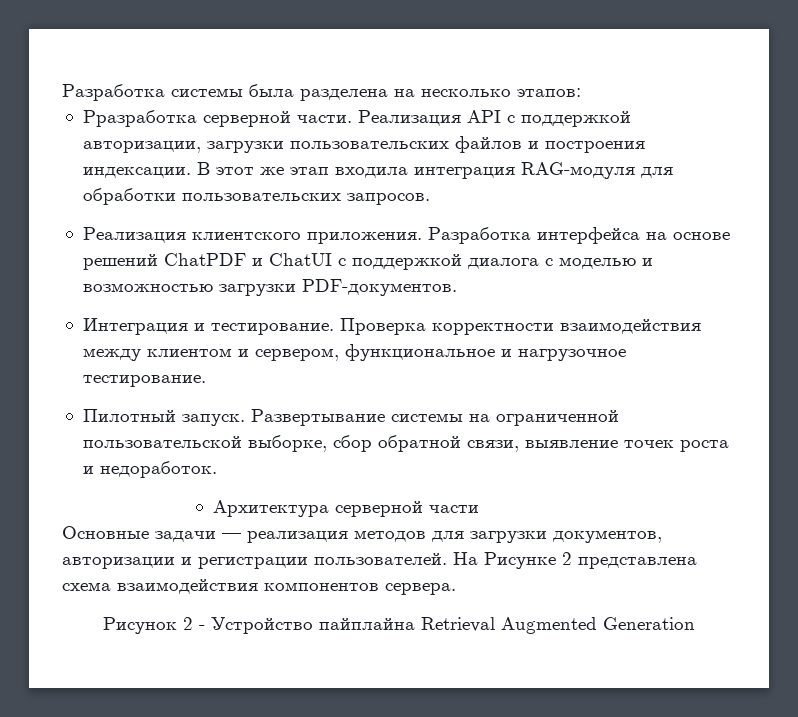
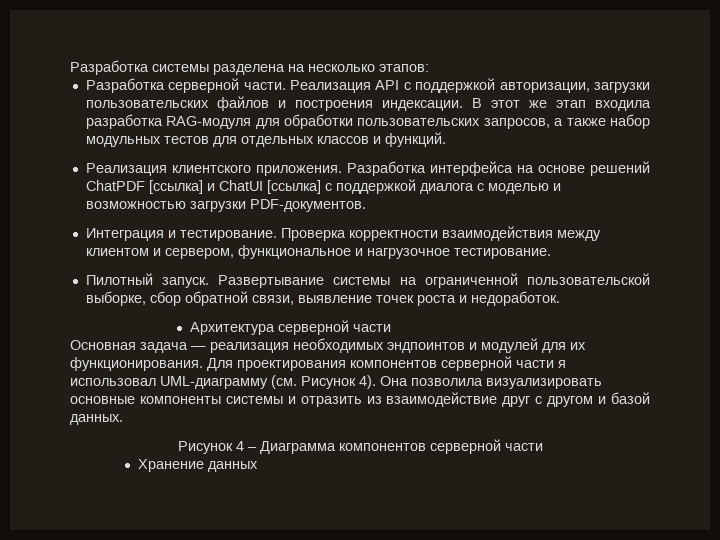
- Разработка системы была разделена на несколько этапов:
+ Разработка системы разделена на несколько этапов:
- Рразработка серверной части.
+ Разработка серверной части.
- В этот же этап входила интеграция RAG-модуля для обработки пользовательских запросов.
+ В этот же этап входила разработка RAG-модуля для обработки пользовательских запросов, а также набор модульных тестов для отдельных классов и функций.
- Разработка интерфейса на основе решений ChatPDF и ChatUI с поддержкой диалога с моделью и возможностью загрузки PDF-документов.
+ Разработка интерфейса на основе решений ChatPDF [ссылка] и ChatUI [ссылка] с поддержкой диалога с моделью и возможностью загрузки PDF-документов.
- Основные задачи — реализация методов для загрузки документов, авторизации и регистрации пользователей. На Рисунке 2 представлена схема взаимодействия компонентов сервера.
- Рисунок 2 - Устройство пайплайна Retrieval Augmented Generation
+ Основная задача — реализация необходимых эндпоинтов и модулей для их функционирования. Для проектирования компонентов серверной части я использовал UML-диаграмму (см. Рисунок 4). Она позволила визуализировать основные компоненты системы и отразить из взаимодействие друг с другом и базой данных.
+ Рисунок 4 – Диаграмма компонентов серверной части
+ Хранение данных

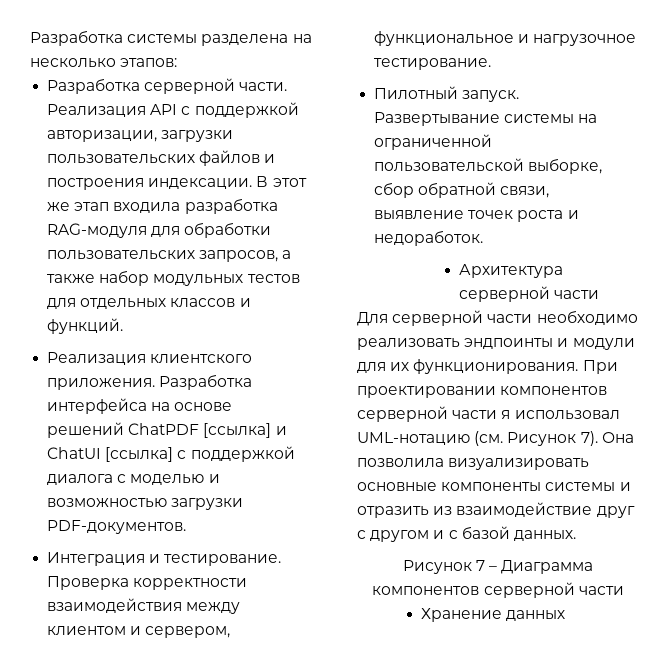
- Основная задача — реализация необходимых эндпоинтов и модулей для их функционирования.
+ Для серверной части необходимо реализовать эндпоинты и модули для их функционирования.
- Для проектирования компонентов серверной части я использовал UML-диаграмму (см. Рисунок 4).
+ При проектировании компонентов серверной части я использовал UML-нотацию (см. Рисунок 7).
- Она позволила визуализировать основные компоненты системы и отразить из взаимодействие друг с другом и базой данных.
+ Она позволила визуализировать основные компоненты системы и отразить из взаимодействие друг с другом и c базой данных.
- Рисунок 4 – Диаграмма компонентов серверной части
+ Рисунок 7 – Диаграмма компонентов серверной части

